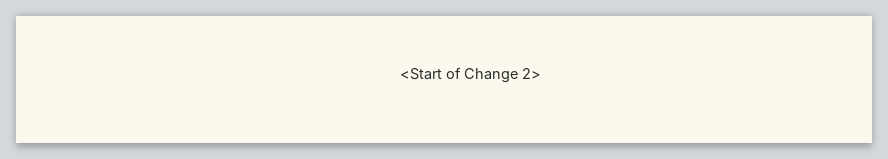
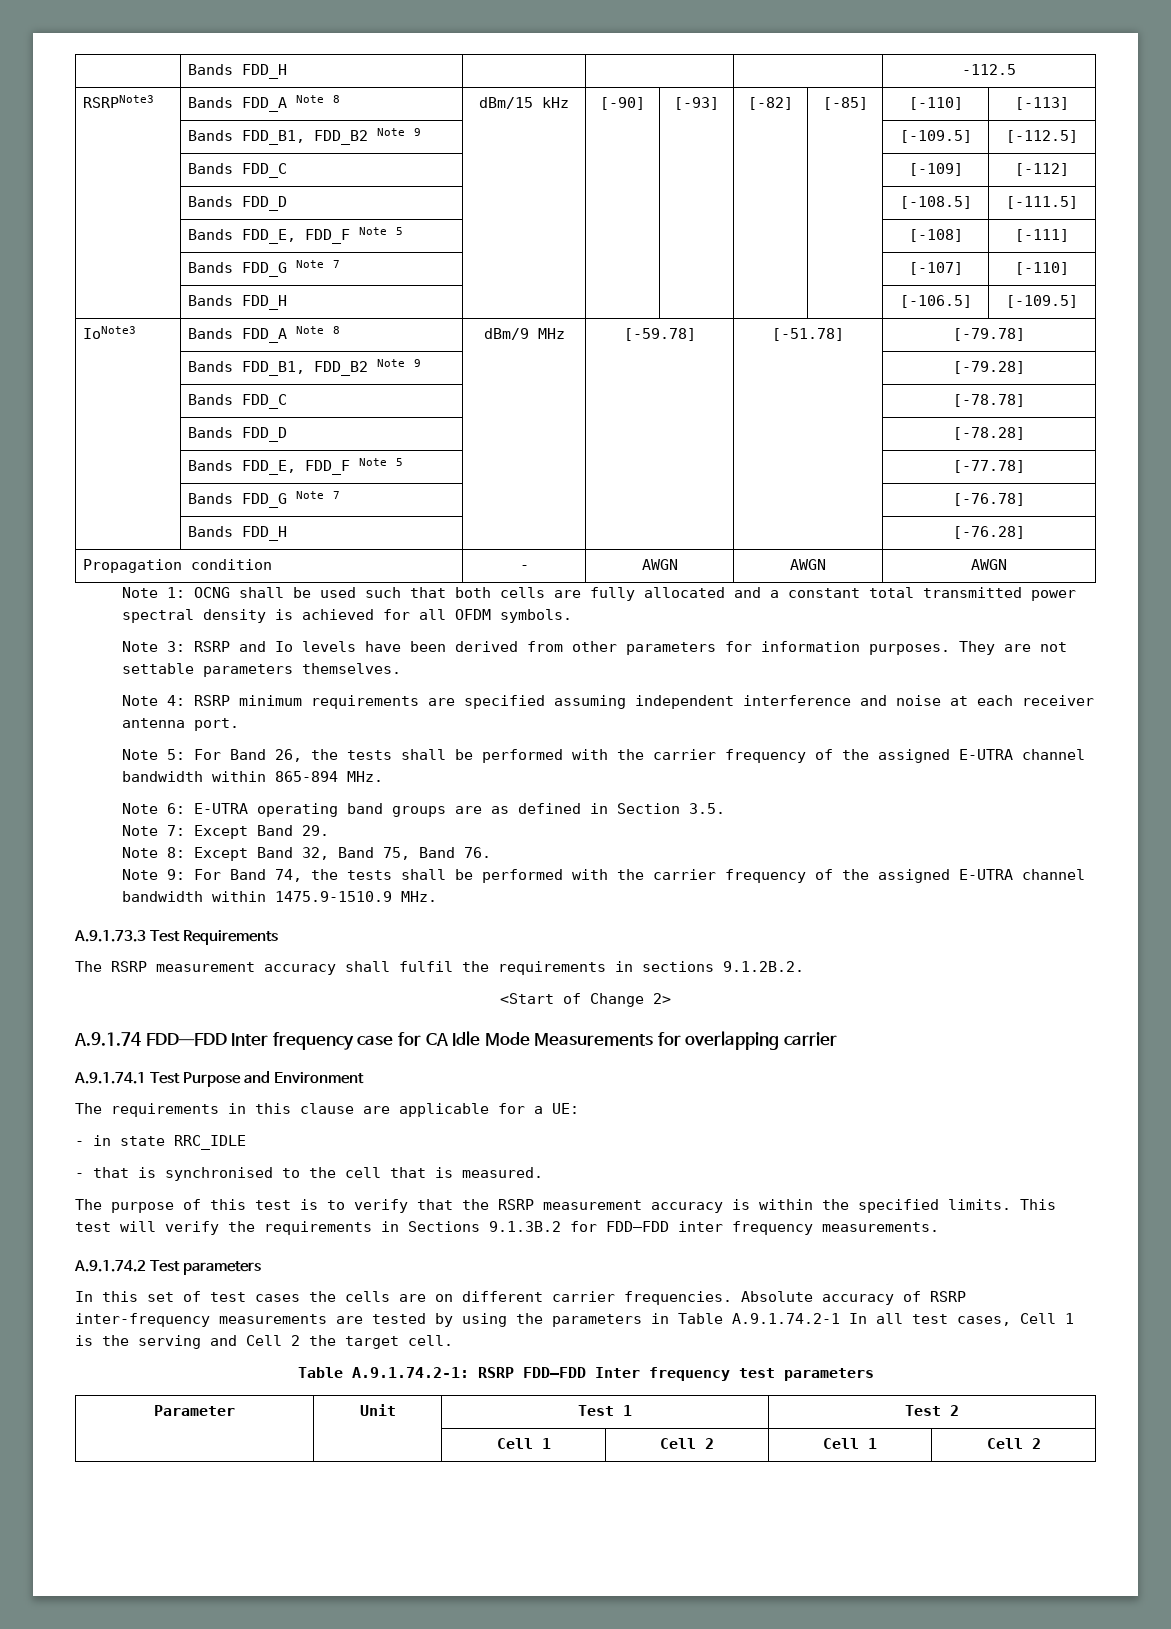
+ | Bands FDD_H | | | | -112.5
+ RSRPNote3 | Bands FDD_A Note 8 | dBm/15 kHz | [-90] | [-93] | [-82] | [-85] | [-110] | [-113]
+ | Bands FDD_B1, FDD_B2 Note 9 | | | | | | [-109.5] | [-112.5]
+ | Bands FDD_C | | | | | | [-109] | [-112]
+ | Bands FDD_D | | | | | | [-108.5] | [-111.5]
+ | Bands FDD_E, FDD_F Note 5 | | | | | | [-108] | [-111]
+ | Bands FDD_G Note 7 | | | | | | [-107] | [-110]
+ | Bands FDD_H | | | | | | [-106.5] | [-109.5]
+ IoNote3 | Bands FDD_A Note 8 | dBm/9 MHz | [-59.78] | [-51.78] | [-79.78]
+ | Bands FDD_B1, FDD_B2 Note 9 | | | | [-79.28]
+ | Bands FDD_C | | | | [-78.78]
+ | Bands FDD_D | | | | [-78.28]
+ | Bands FDD_E, FDD_F Note 5 | | | | [-77.78]
+ | Bands FDD_G Note 7 | | | | [-76.78]
+ | Bands FDD_H | | | | [-76.28]
+ Propagation condition | - | AWGN | AWGN | AWGN
+ Note 1: OCNG shall be used such that both cells are fully allocated and a constant total transmitted power spectral density is achieved for all OFDM symbols.
+ Note 3: RSRP and Io levels have been derived from other parameters for information purposes. They are not settable parameters themselves.
+ Note 4: RSRP minimum requirements are specified assuming independent interference and noise at each receiver antenna port.
+ Note 5: For Band 26, the tests shall be performed with the carrier frequency of the assigned E-UTRA channel bandwidth within 865-894 MHz.
+ Note 6: E-UTRA operating band groups are as defined in Section 3.5.
+ Note 7: Except Band 29.
+ Note 8: Except Band 32, Band 75, Band 76.
+ Note 9: For Band 74, the tests shall be performed with the carrier frequency of the assigned E-UTRA channel bandwidth within 1475.9-1510.9 MHz.
+ A.9.1.73.3 Test Requirements
+ The RSRP measurement accuracy shall fulfil the requirements in sections 9.1.2B.2.
  <Start of Change 2>
+ A.9.1.74 FDD—FDD Inter frequency case for CA Idle Mode Measurements for overlapping carrier
+ A.9.1.74.1 Test Purpose and Environment
+ The requirements in this clause are applicable for a UE:
+ - in state RRC_IDLE
+ - that is synchronised to the cell that is measured.
+ The purpose of this test is to verify that the RSRP measurement accuracy is within the specified limits. This test will verify the requirements in Sections 9.1.3B.2 for FDD—FDD inter frequency measurements.
+ A.9.1.74.2 Test parameters
+ In this set of test cases the cells are on different carrier frequencies. Absolute accuracy of RSRP inter-frequency measurements are tested by using the parameters in Table A.9.1.74.2-1 In all test cases, Cell 1 is the serving and Cell 2 the target cell.
+ Table A.9.1.74.2-1: RSRP FDD—FDD Inter frequency test parameters
+ Parameter | Unit | Test 1 | Test 2
+ | | Cell 1 | Cell 2 | Cell 1 | Cell 2

